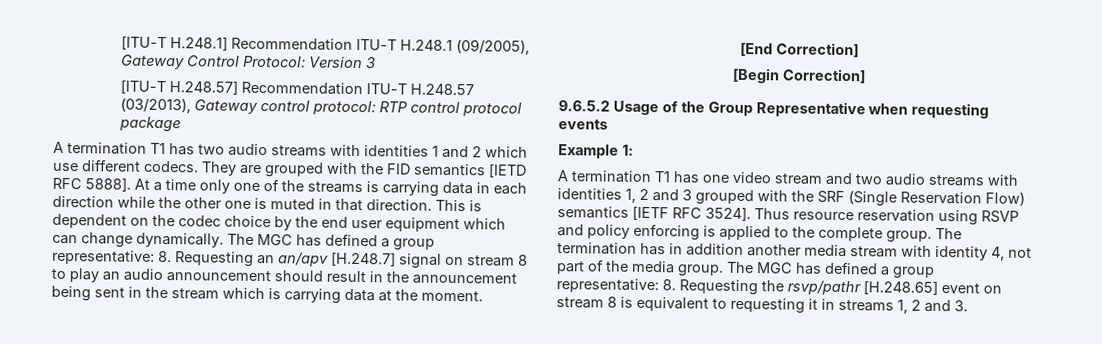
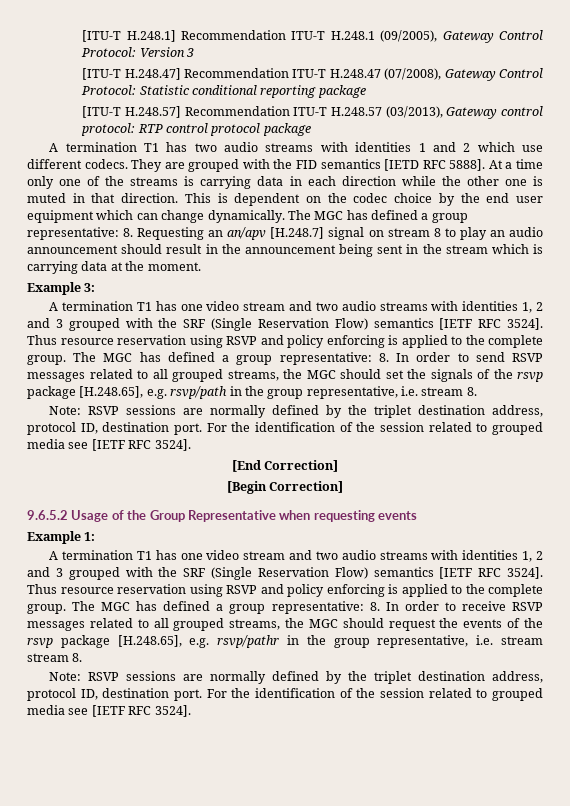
+ [ITU-T H.248.47] Recommendation ITU-T H.248.47 (07/2008), Gateway Control Protocol: Statistic conditional reporting package
+ Example 3:
+ A termination T1 has one video stream and two audio streams with identities 1, 2 and 3 grouped with the SRF (Single Reservation Flow) semantics [IETF RFC 3524]. Thus resource reservation using RSVP and policy enforcing is applied to the complete group. The MGC has defined a group representative: 8. In order to send RSVP messages related to all grouped streams, the MGC should set the signals of the rsvp package [H.248.65], e.g. rsvp/path in the group representative, i.e. stream 8.
+ Note: RSVP sessions are normally defined by the triplet destination address, protocol ID, destination port. For the identification of the session related to grouped media see [IETF RFC 3524].
- The termination has in addition another media stream with identity 4, not part of the media group. The MGC has defined a group representative: 8. Requesting the rsvp/pathr [H.248.65] event on stream 8 is equivalent to requesting it in streams 1, 2 and 3.
+ The MGC has defined a group representative: 8. In order to receive RSVP messages related to all grouped streams, the MGC should request the events of the rsvp package [H.248.65], e.g. rsvp/pathr in the group representative, i.e. stream stream 8.
+ Note: RSVP sessions are normally defined by the triplet destination address, protocol ID, destination port. For the identification of the session related to grouped media see [IETF RFC 3524].

